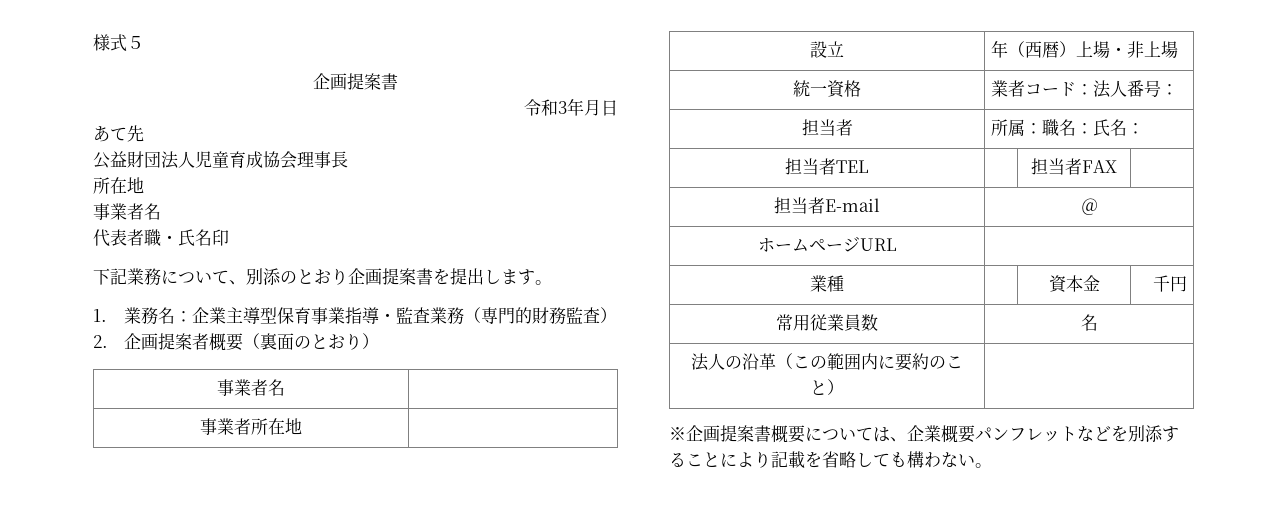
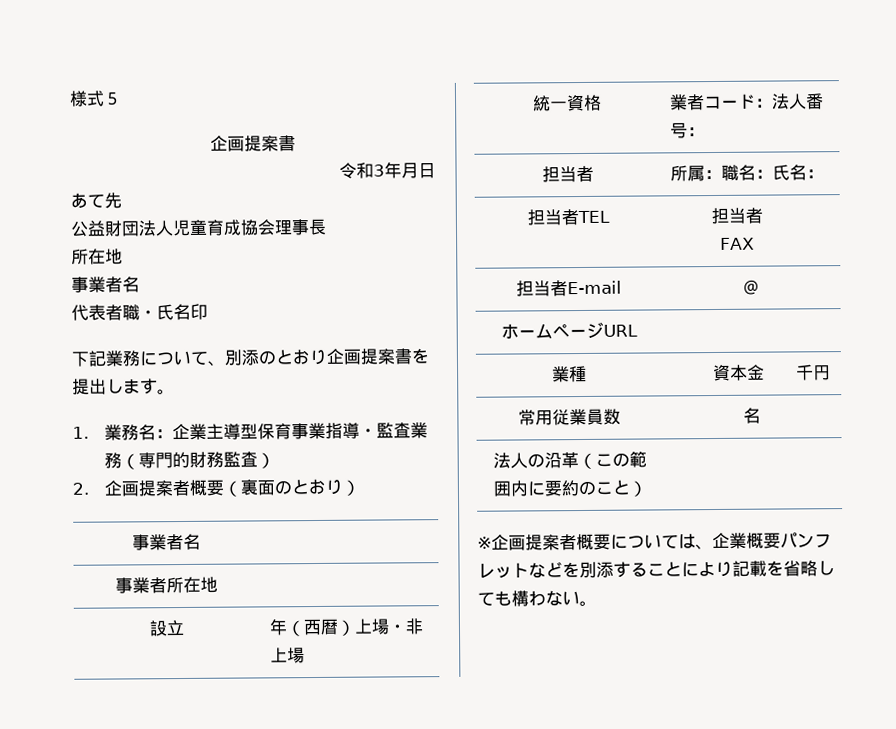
- ※企画提案書概要については、企業概要パンフレットなどを別添することにより記載を省略しても構わない。
+ ※企画提案者概要については、企業概要パンフレットなどを別添することにより記載を省略しても構わない。

